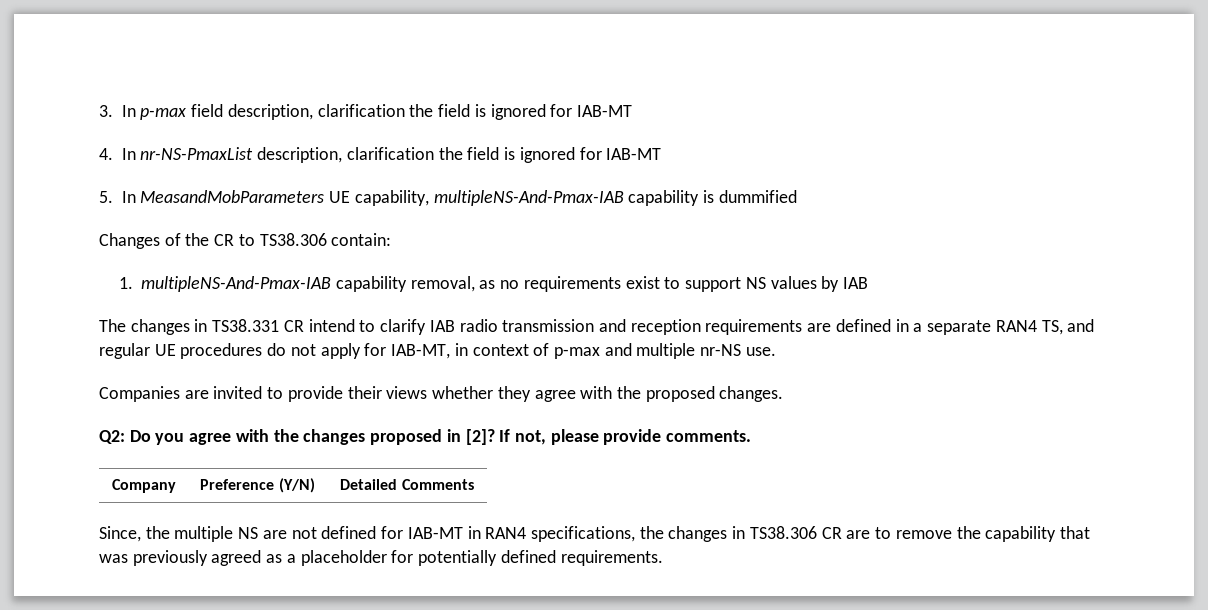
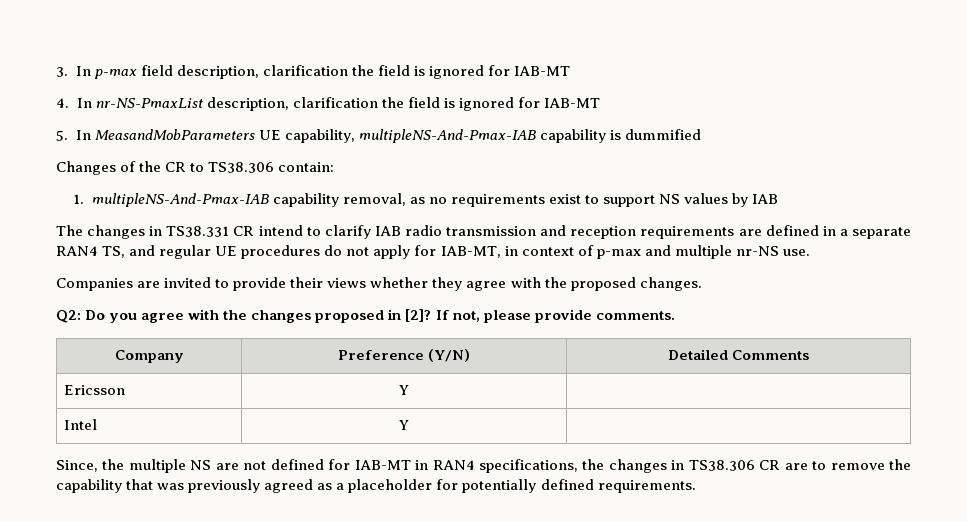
+ Ericsson | Y |
+ Intel | Y |

